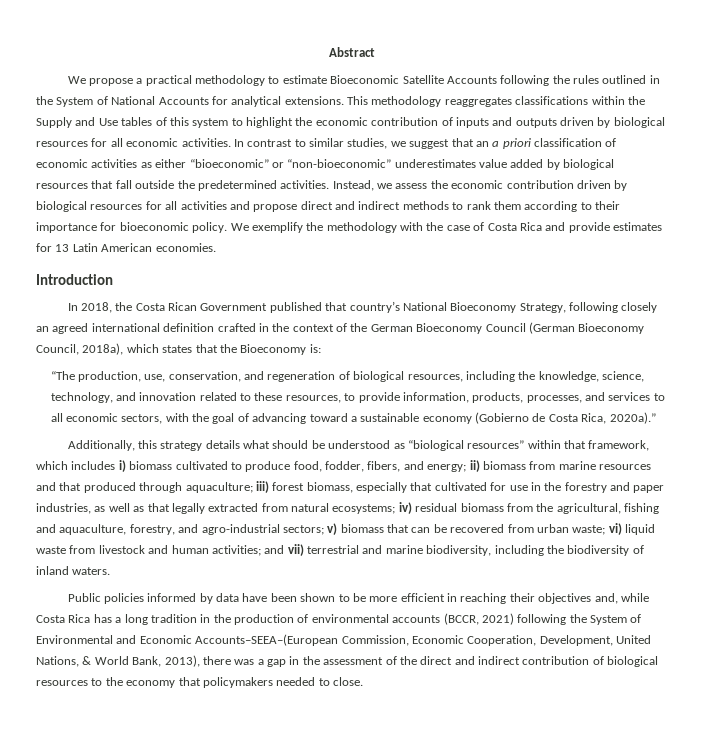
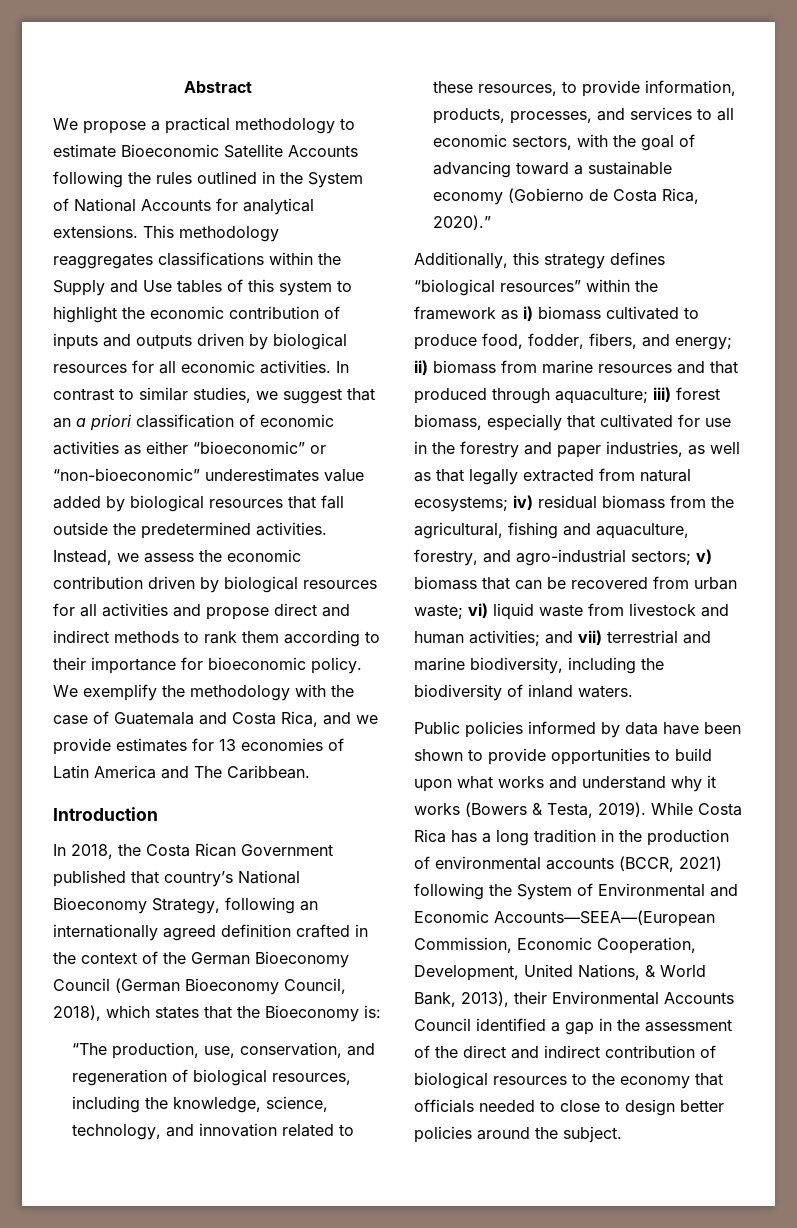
- We exemplify the methodology with the case of Costa Rica and provide estimates for 13 Latin American economies.
+ We exemplify the methodology with the case of Guatemala and Costa Rica, and we provide estimates for 13 economies of Latin America and The Caribbean.
- In 2018, the Costa Rican Government published that country’s National Bioeconomy Strategy, following closely an agreed international definition crafted in the context of the German Bioeconomy Council (German Bioeconomy Council, 2018a), which states that the Bioeconomy is:
+ In 2018, the Costa Rican Government published that country’s National Bioeconomy Strategy, following an internationally agreed definition crafted in the context of the German Bioeconomy Council (German Bioeconomy Council, 2018), which states that the Bioeconomy is:
- “The production, use, conservation, and regeneration of biological resources, including the knowledge, science, technology, and innovation related to these resources, to provide information, products, processes, and services to all economic sectors, with the goal of advancing toward a sustainable economy (Gobierno de Costa Rica, 2020a).”
+ “The production, use, conservation, and regeneration of biological resources, including the knowledge, science, technology, and innovation related to these resources, to provide information, products, processes, and services to all economic sectors, with the goal of advancing toward a sustainable economy (Gobierno de Costa Rica, 2020).”
- Additionally, this strategy details what should be understood as “biological resources” within that framework, which includes i) biomass cultivated to produce food, fodder, fibers, and energy;
+ Additionally, this strategy defines “biological resources” within the framework as i) biomass cultivated to produce food, fodder, fibers, and energy;
- Public policies informed by data have been shown to be more efficient in reaching their objectives and, while Costa Rica has a long tradition in the production of environmental accounts (BCCR, 2021) following the System of Environmental and Economic Accounts–SEEA–(European Commission, Economic Cooperation, Development, United Nations, & World Bank, 2013), there was a gap in the assessment of the direct and indirect contribution of biological resources to the economy that policymakers needed to close.
+ Public policies informed by data have been shown to provide opportunities to build upon what works and understand why it works (Bowers & Testa, 2019). While Costa Rica has a long tradition in the production of environmental accounts (BCCR, 2021) following the System of Environmental and Economic Accounts—SEEA—(European Commission, Economic Cooperation, Development, United Nations, & World Bank, 2013), their Environmental Accounts Council identified a gap in the assessment of the direct and indirect contribution of biological resources to the economy that officials needed to close to design better policies around the subject.

